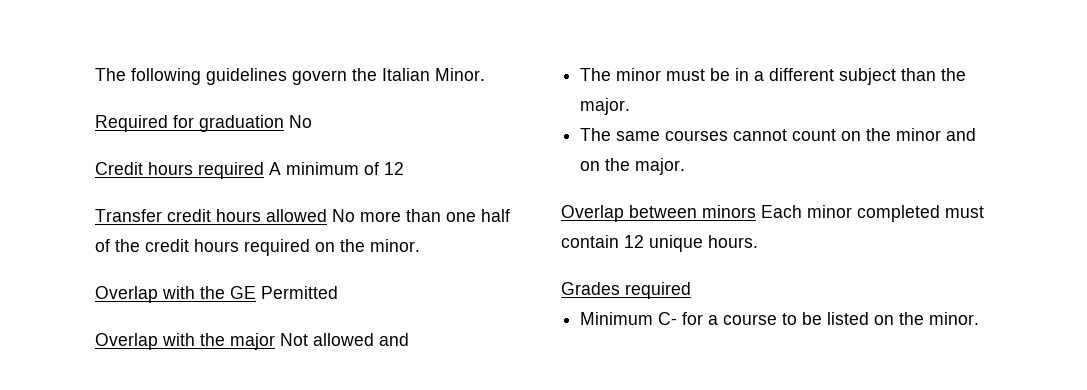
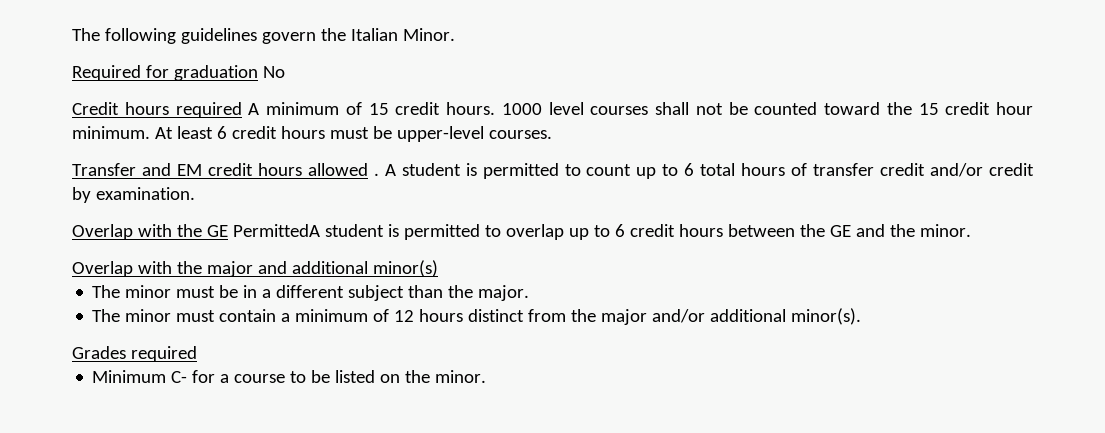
- Credit hours required A minimum of 12
+ Credit hours required A minimum of 15 credit hours. 1000 level courses shall not be counted toward the 15 credit hour minimum. At least 6 credit hours must be upper-level courses.
- Transfer credit hours allowed No more than one half of the credit hours required on the minor.
- Overlap with the GE Permitted
+ Transfer and EM credit hours allowed . A student is permitted to count up to 6 total hours of transfer credit and/or credit by examination.
+ Overlap with the GE PermittedA student is permitted to overlap up to 6 credit hours between the GE and the minor.
- Overlap with the major Not allowed and
+ Overlap with the major and additional minor(s)
- The same courses cannot count on the minor and on the major.
- Overlap between minors Each minor completed must contain 12 unique hours.
+ The minor must contain a minimum of 12 hours distinct from the major and/or additional minor(s).

